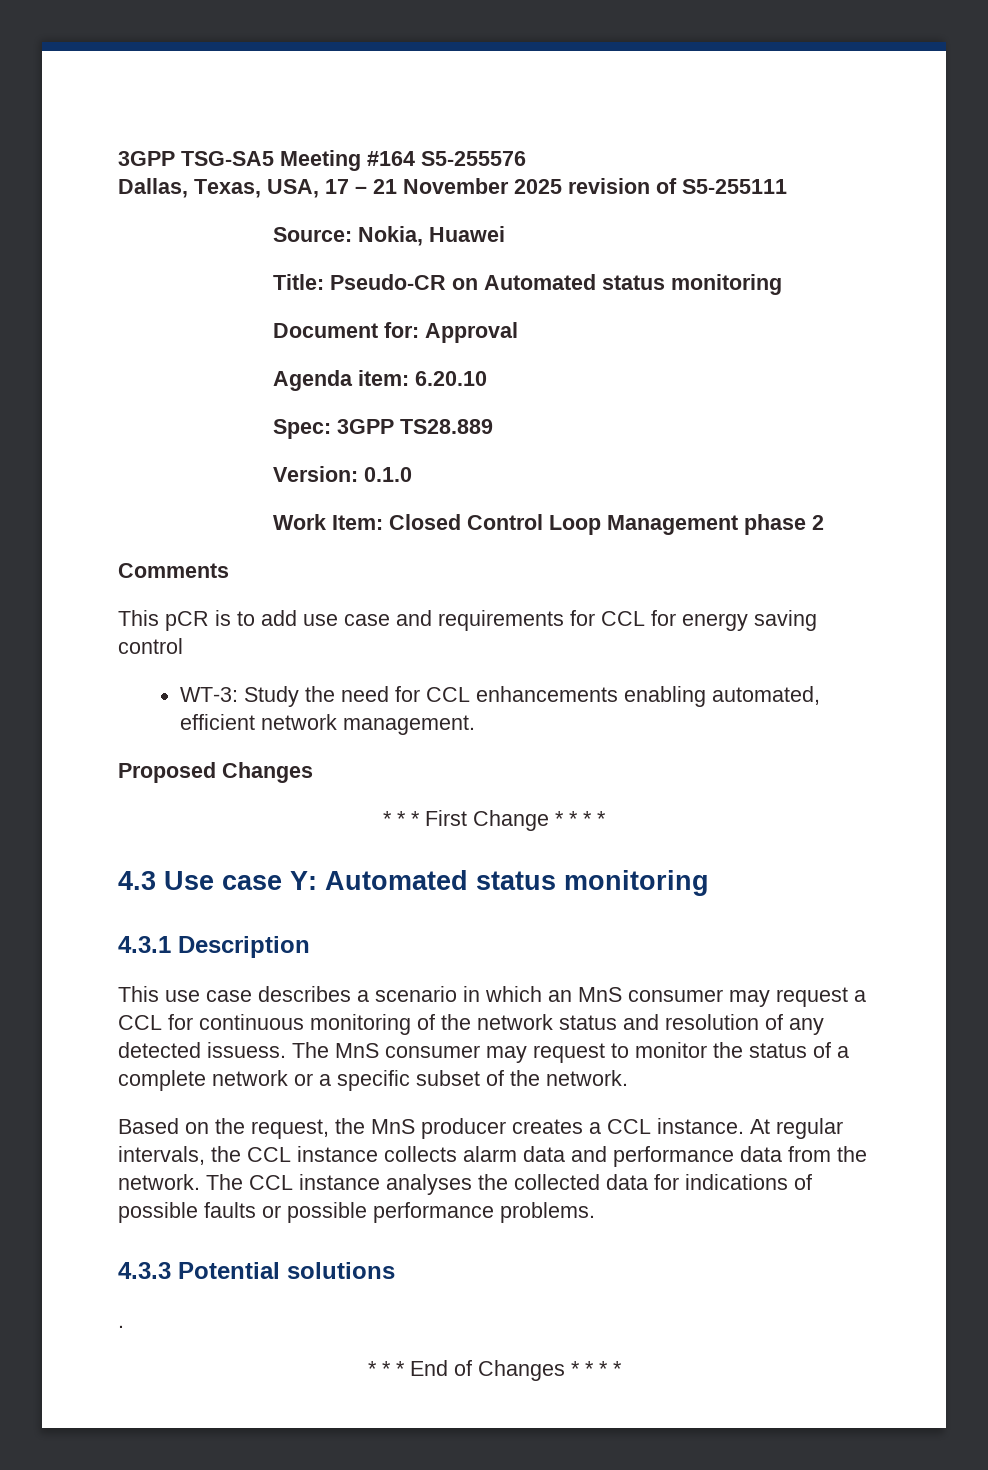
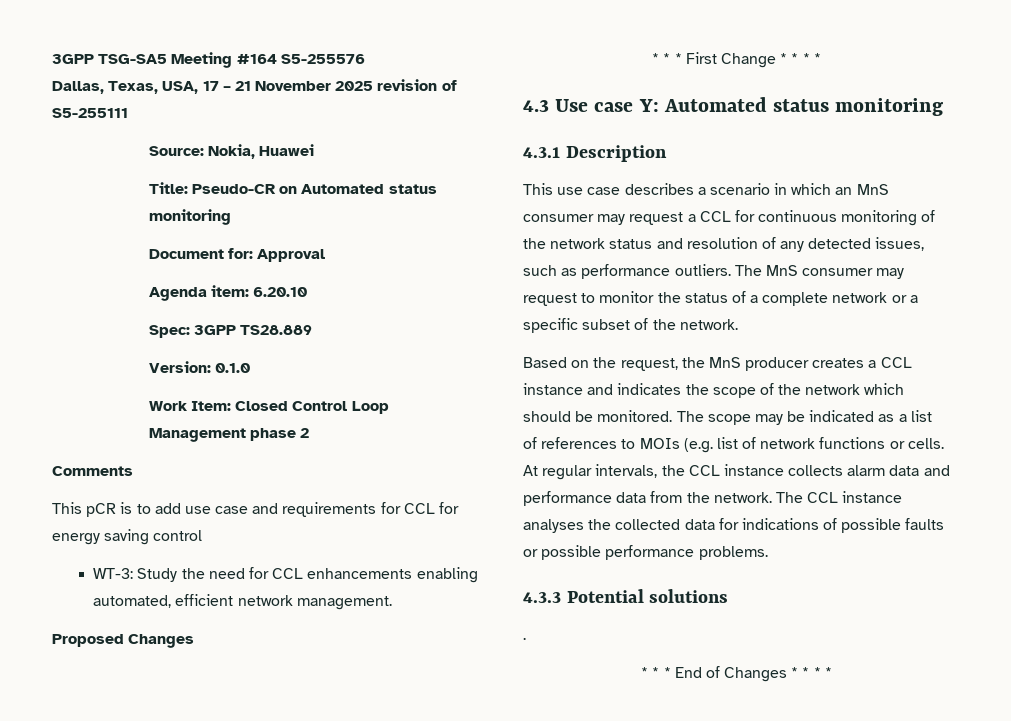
- This use case describes a scenario in which an MnS consumer may request a CCL for continuous monitoring of the network status and resolution of any detected issuess.
+ This use case describes a scenario in which an MnS consumer may request a CCL for continuous monitoring of the network status and resolution of any detected issues, such as performance outliers.
- Based on the request, the MnS producer creates a CCL instance.
+ Based on the request, the MnS producer creates a CCL instance and indicates the scope of the network which should be monitored. The scope may be indicated as a list of references to MOIs (e.g. list of network functions or cells.

